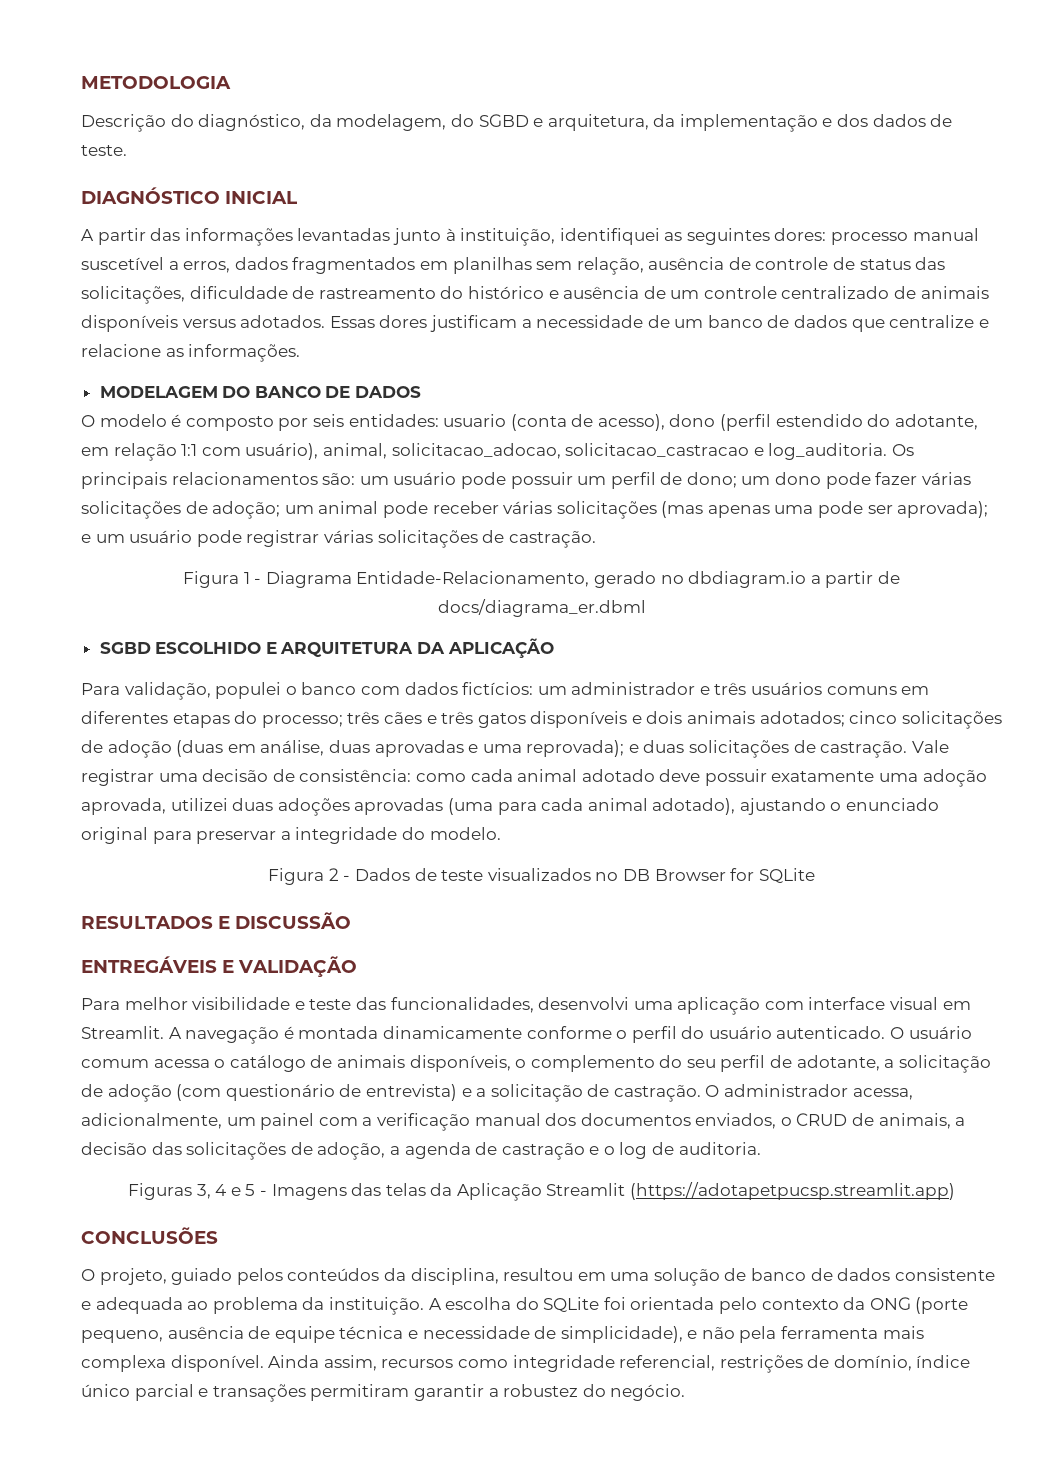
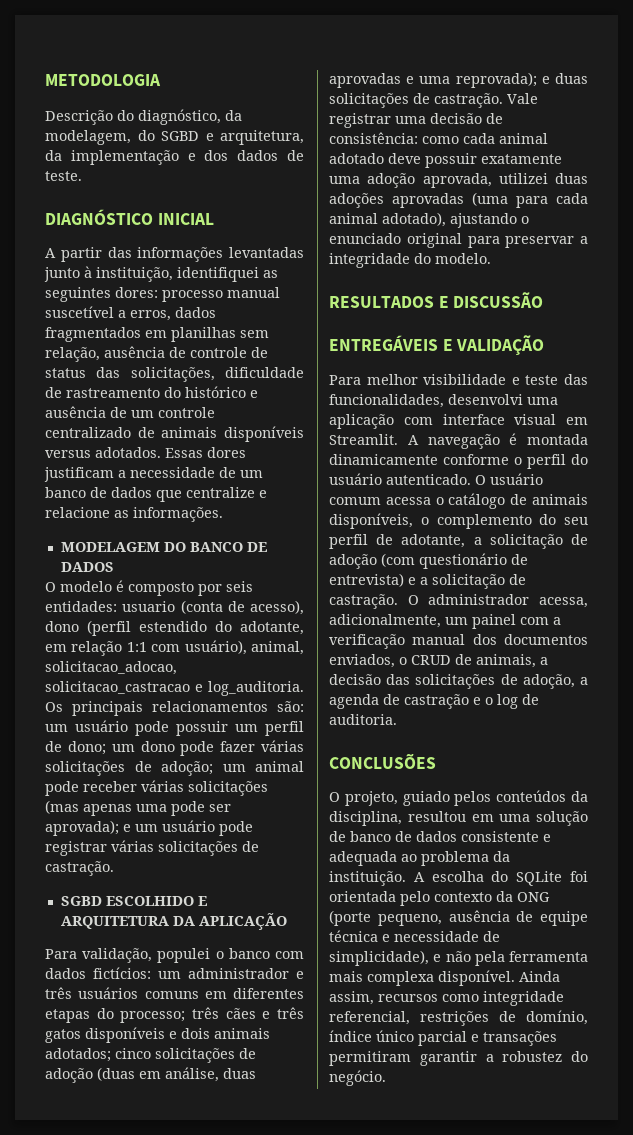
- Figura 1 - Diagrama Entidade-Relacionamento, gerado no dbdiagram.io a partir de docs/diagrama_er.dbml
- Figura 2 - Dados de teste visualizados no DB Browser for SQLite
- Figuras 3, 4 e 5 - Imagens das telas da Aplicação Streamlit (https://adotapetpucsp.streamlit.app)

